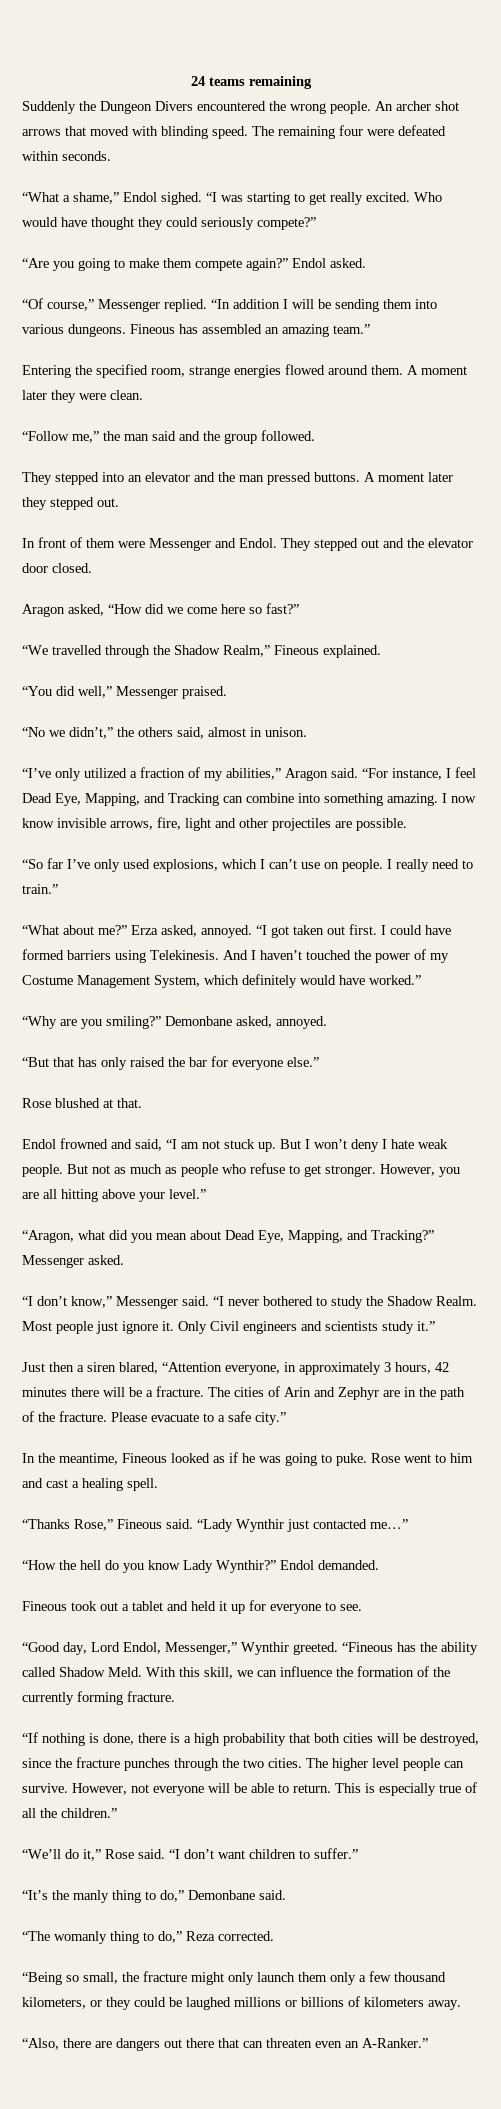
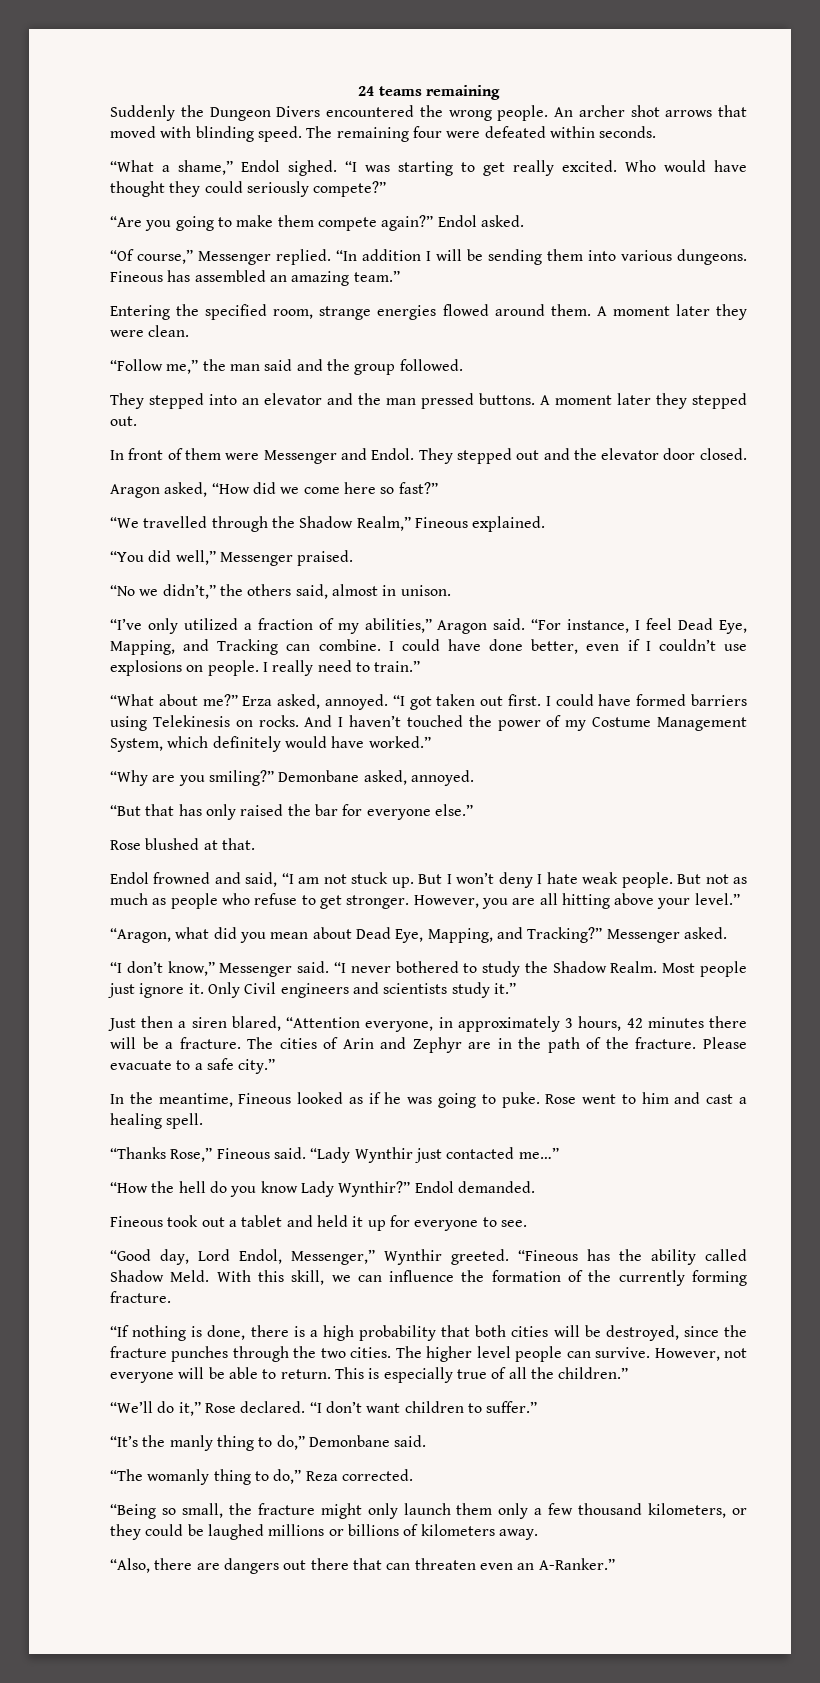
- “For instance, I feel Dead Eye, Mapping, and Tracking can combine into something amazing. I now know invisible arrows, fire, light and other projectiles are possible.
- “So far I’ve only used explosions, which I can’t use on people.
+ “For instance, I feel Dead Eye, Mapping, and Tracking can combine. I could have done better, even if I couldn’t use explosions on people.
- I could have formed barriers using Telekinesis.
+ I could have formed barriers using Telekinesis on rocks.
- “We’ll do it,” Rose said.
+ “We’ll do it,” Rose declared.

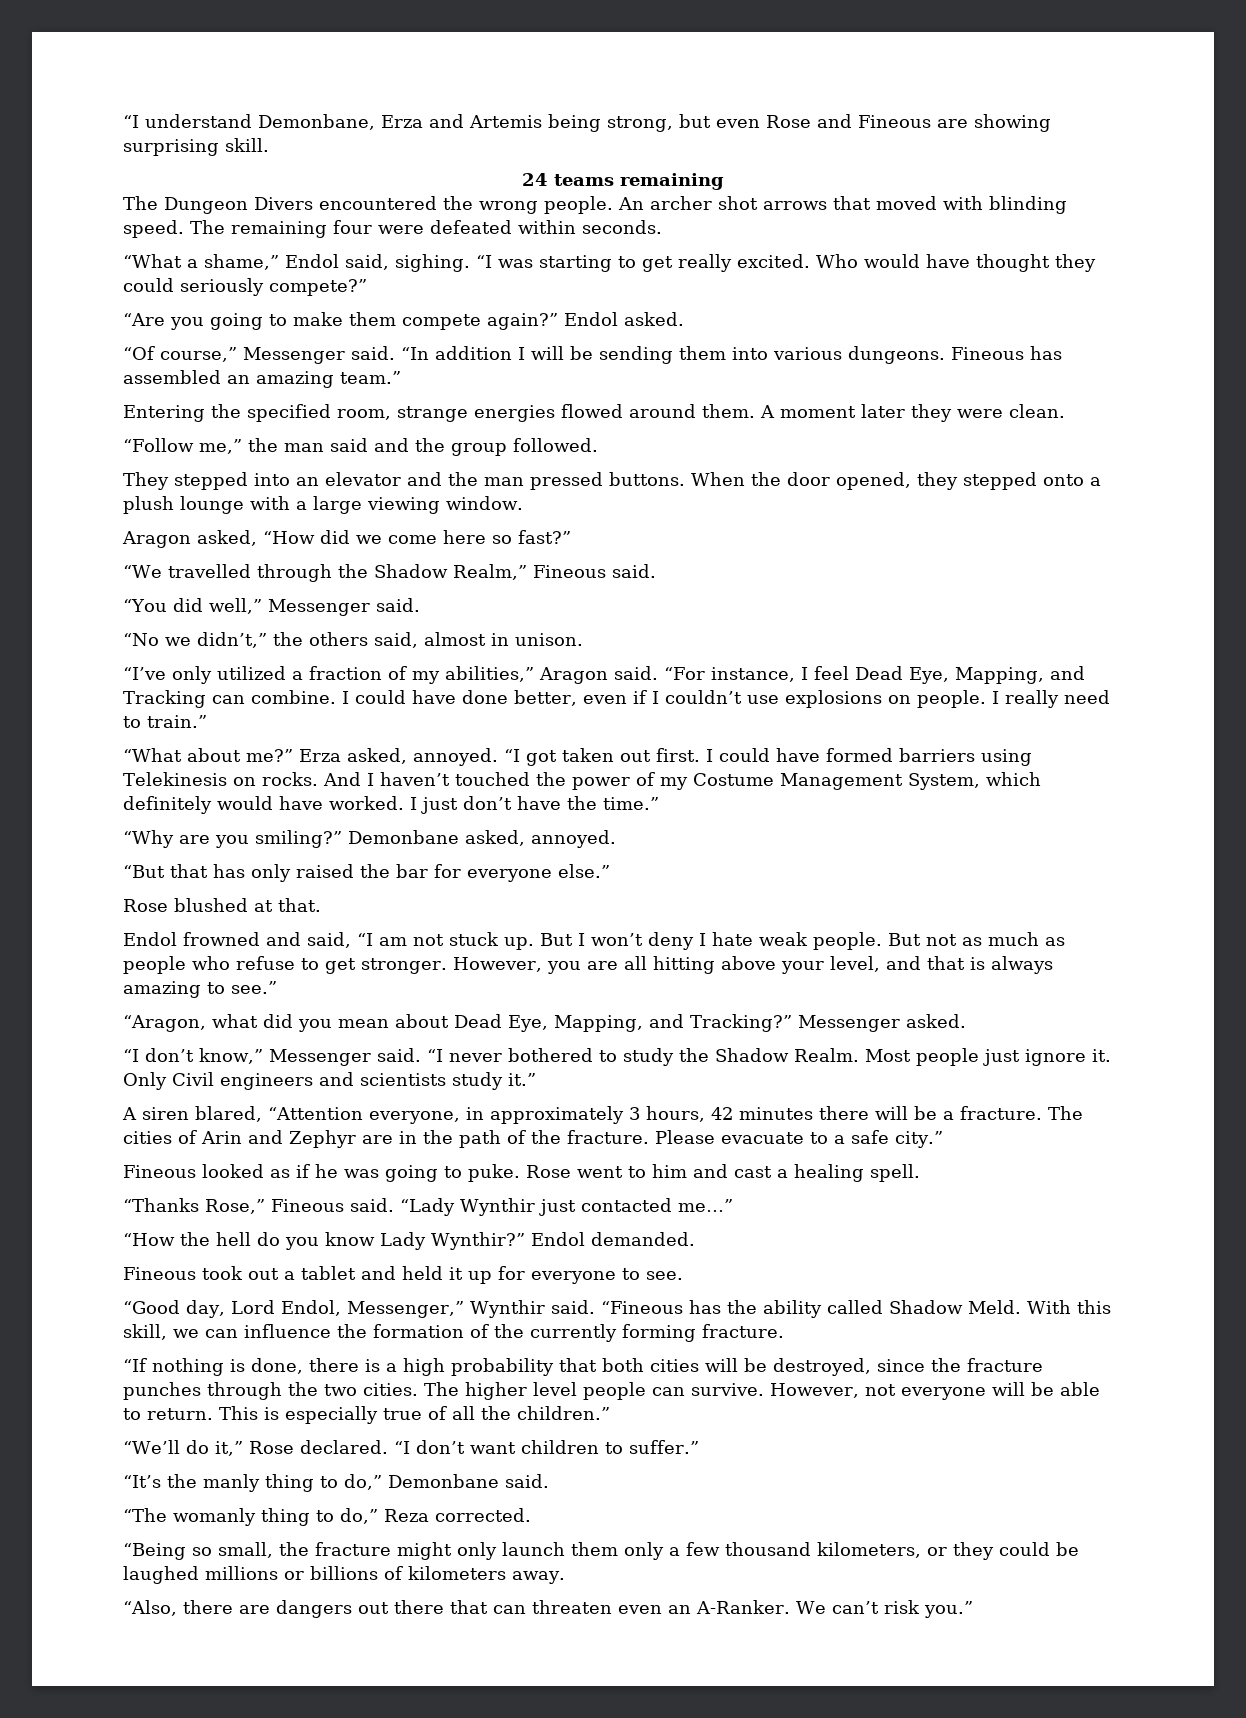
+ “I understand Demonbane, Erza and Artemis being strong, but even Rose and Fineous are showing surprising skill.
- Suddenly the Dungeon Divers encountered the wrong people.
+ The Dungeon Divers encountered the wrong people.
- “What a shame,” Endol sighed.
+ “What a shame,” Endol said, sighing.
- “Of course,” Messenger replied.
+ “Of course,” Messenger said.
- A moment later they stepped out.
- In front of them were Messenger and Endol. They stepped out and the elevator door closed.
+ When the door opened, they stepped onto a plush lounge with a large viewing window.
- “We travelled through the Shadow Realm,” Fineous explained.
+ “We travelled through the Shadow Realm,” Fineous said.
- “You did well,” Messenger praised.
+ “You did well,” Messenger said.
- And I haven’t touched the power of my Costume Management System, which definitely would have worked.”
+ And I haven’t touched the power of my Costume Management System, which definitely would have worked. I just don’t have the time.”
- However, you are all hitting above your level.”
+ However, you are all hitting above your level, and that is always amazing to see.”
- Just then a siren blared, “Attention everyone, in approximately 3 hours, 42 minutes there will be a fracture.
+ A siren blared, “Attention everyone, in approximately 3 hours, 42 minutes there will be a fracture.
- In the meantime, Fineous looked as if he was going to puke.
+ Fineous looked as if he was going to puke.
- “Good day, Lord Endol, Messenger,” Wynthir greeted.
+ “Good day, Lord Endol, Messenger,” Wynthir said.
- “Also, there are dangers out there that can threaten even an A-Ranker.”
+ “Also, there are dangers out there that can threaten even an A-Ranker. We can’t risk you.”

